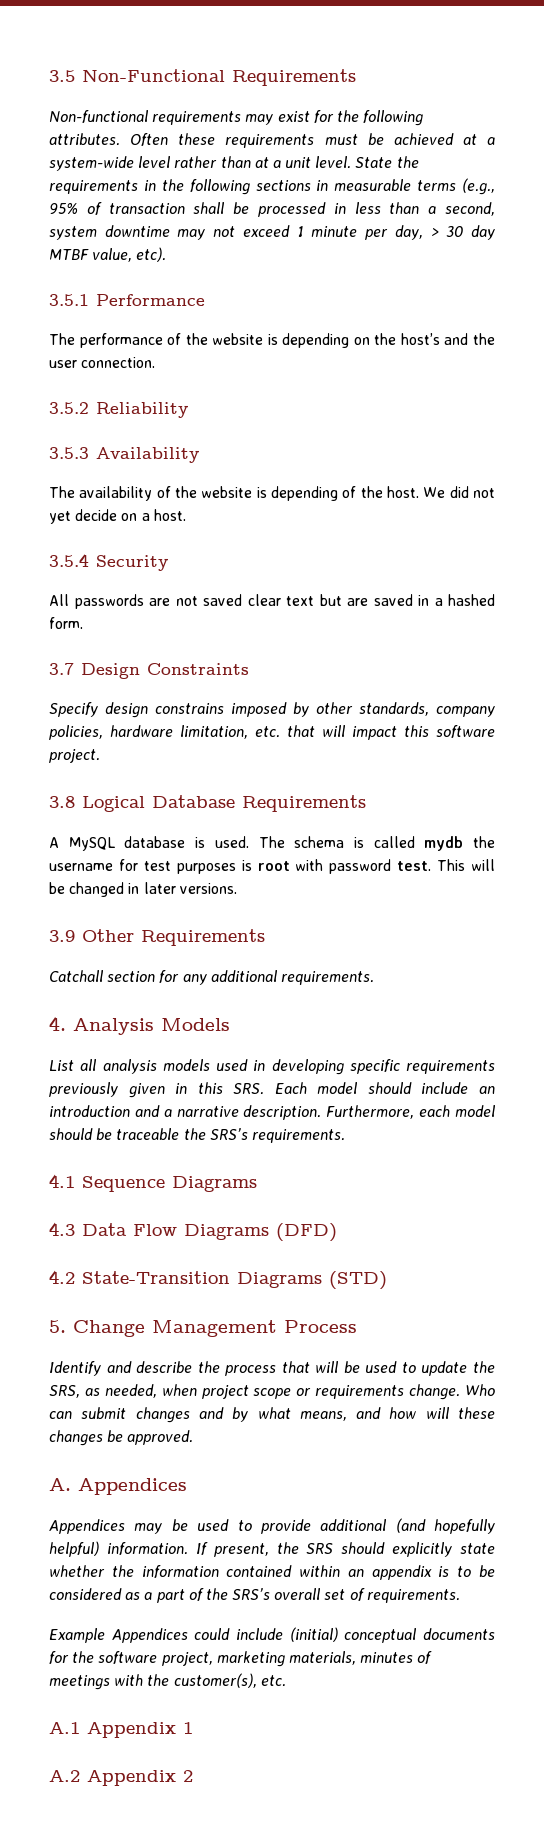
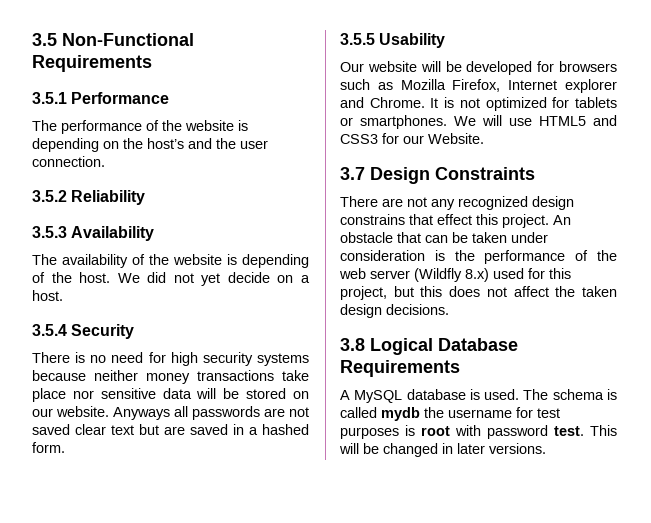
- Non-functional requirements may exist for the following attributes. Often these requirements must be achieved at a system-wide level rather than at a unit level. State the requirements in the following sections in measurable terms (e.g., 95% of transaction shall be processed in less than a second, system downtime may not exceed 1 minute per day, > 30 day MTBF value, etc).
- All passwords are not saved clear text but are saved in a hashed form.
+ There is no need for high security systems because neither money transactions take place nor sensitive data will be stored on our website. Anyways all passwords are not saved clear text but are saved in a hashed form.
+ 3.5.5 Usability
+ Our website will be developed for browsers such as Mozilla Firefox, Internet explorer and Chrome. It is not optimized for tablets or smartphones. We will use HTML5 and CSS3 for our Website.
  3.7 Design Constraints
- Specify design constrains imposed by other standards, company policies, hardware limitation, etc. that will impact this software project.
+ There are not any recognized design constrains that effect this project. An obstacle that can be taken under consideration is the performance of the web server (Wildfly 8.x) used for this project, but this does not affect the taken design decisions.
- 3.9 Other Requirements
- Catchall section for any additional requirements.
- 4. Analysis Models
- List all analysis models used in developing specific requirements previously given in this SRS. Each model should include an introduction and a narrative description. Furthermore, each model should be traceable the SRS’s requirements.
- 4.1 Sequence Diagrams
- 4.3 Data Flow Diagrams (DFD)
- 4.2 State-Transition Diagrams (STD)
- 5. Change Management Process
- Identify and describe the process that will be used to update the SRS, as needed, when project scope or requirements change. Who can submit changes and by what means, and how will these changes be approved.
- A. Appendices
- Appendices may be used to provide additional (and hopefully helpful) information. If present, the SRS should explicitly state whether the information contained within an appendix is to be considered as a part of the SRS’s overall set of requirements.
- Example Appendices could include (initial) conceptual documents for the software project, marketing materials, minutes of meetings with the customer(s), etc.
- A.1 Appendix 1
- A.2 Appendix 2

